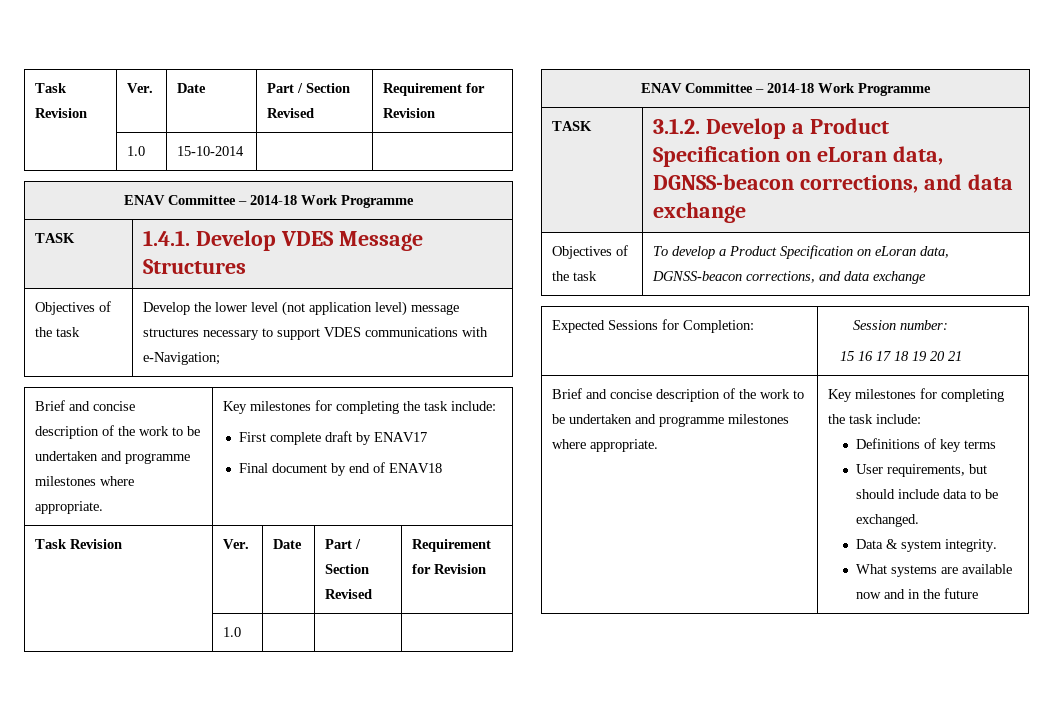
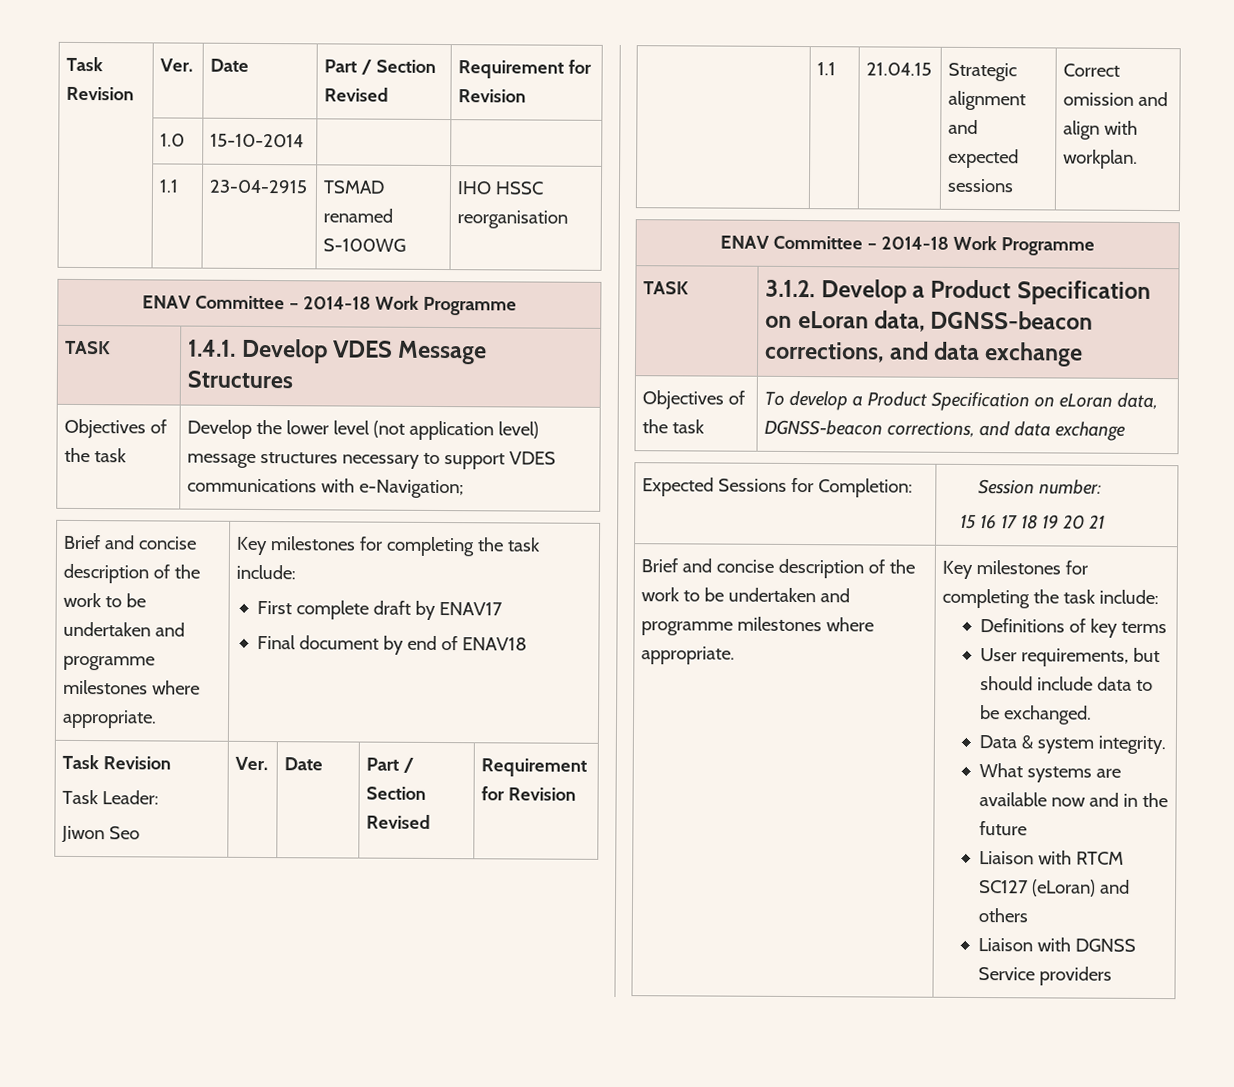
+ | 1.1 | 23-04-2915 | TSMAD renamed S-100WG | IHO HSSC reorganisation
  Objectives of the task | Develop the lower level (not application level) message structures necessary to support VDES communications with e-Navigation;
  Brief and concise description of the work to be undertaken and programme milestones where appropriate. | Key milestones for completing the task include:
  First complete draft by ENAV17
  Final document by end of ENAV18
- Task Revision | Ver. | Date | Part / Section Revised | Requirement for Revision
- | 1.0 | | |
+ Task Revision
+ Task Leader:
+ Jiwon Seo | Ver. | Date | Part / Section Revised | Requirement for Revision
+ | 1.1 | 21.04.15 | Strategic alignment and expected sessions | Correct omission and align with workplan.
+ Liaison with RTCM SC127 (eLoran) and others
+ Liaison with DGNSS Service providers

